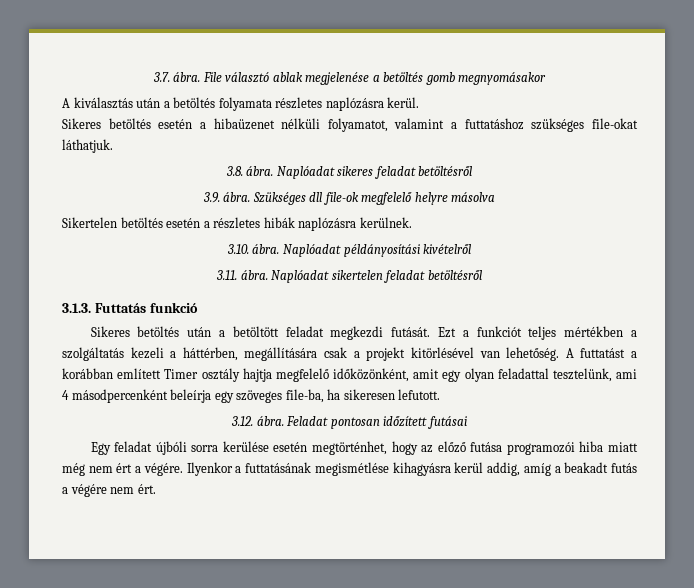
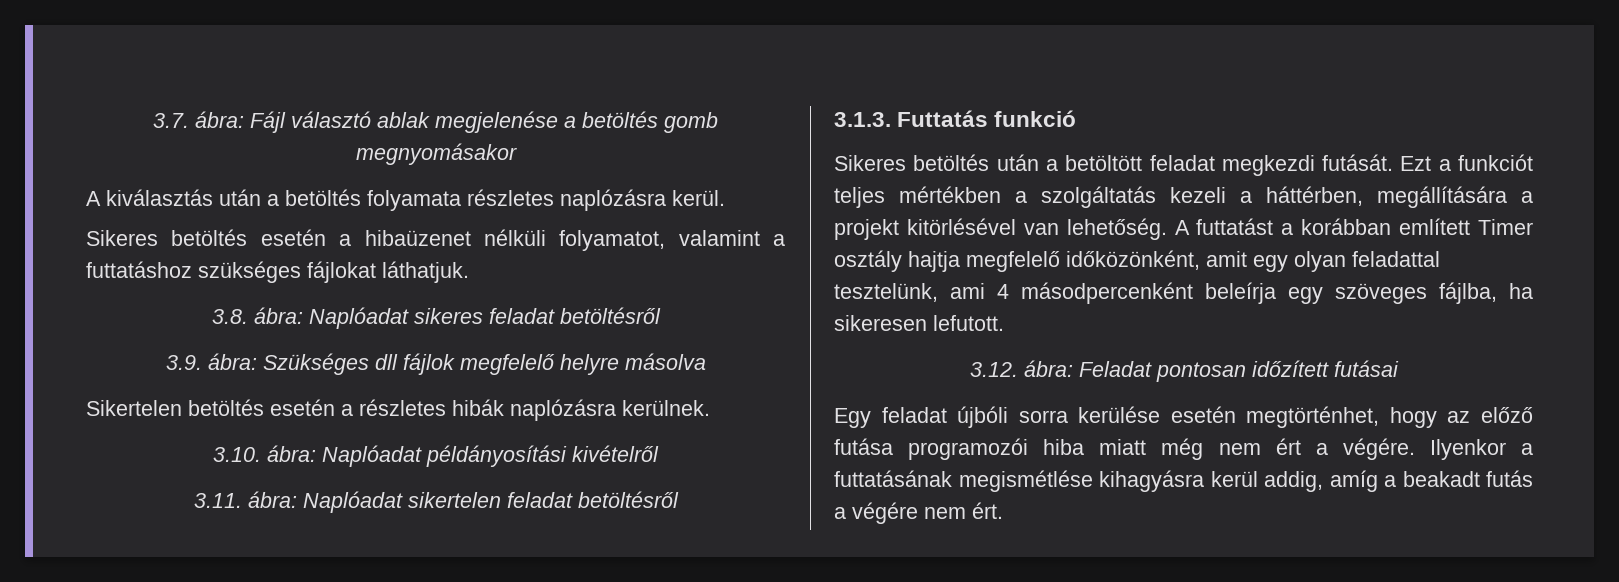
- 3.7. ábra. File választó ablak megjelenése a betöltés gomb megnyomásakor
+ 3.7. ábra: Fájl választó ablak megjelenése a betöltés gomb megnyomásakor
- Sikeres betöltés esetén a hibaüzenet nélküli folyamatot, valamint a futtatáshoz szükséges file-okat láthatjuk.
+ Sikeres betöltés esetén a hibaüzenet nélküli folyamatot, valamint a futtatáshoz szükséges fájlokat láthatjuk.
- 3.8. ábra. Naplóadat sikeres feladat betöltésről
+ 3.8. ábra: Naplóadat sikeres feladat betöltésről
- 3.9. ábra. Szükséges dll file-ok megfelelő helyre másolva
+ 3.9. ábra: Szükséges dll fájlok megfelelő helyre másolva
- 3.10. ábra. Naplóadat példányosítási kivételről
+ 3.10. ábra: Naplóadat példányosítási kivételről
- 3.11. ábra. Naplóadat sikertelen feladat betöltésről
+ 3.11. ábra: Naplóadat sikertelen feladat betöltésről
- Ezt a funkciót teljes mértékben a szolgáltatás kezeli a háttérben, megállítására csak a projekt kitörlésével van lehetőség.
+ Ezt a funkciót teljes mértékben a szolgáltatás kezeli a háttérben, megállítására a projekt kitörlésével van lehetőség.
- A futtatást a korábban említett Timer osztály hajtja megfelelő időközönként, amit egy olyan feladattal tesztelünk, ami 4 másodpercenként beleírja egy szöveges file-ba, ha sikeresen lefutott.
+ A futtatást a korábban említett Timer osztály hajtja megfelelő időközönként, amit egy olyan feladattal tesztelünk, ami 4 másodpercenként beleírja egy szöveges fájlba, ha sikeresen lefutott.
- 3.12. ábra. Feladat pontosan időzített futásai
+ 3.12. ábra: Feladat pontosan időzített futásai

